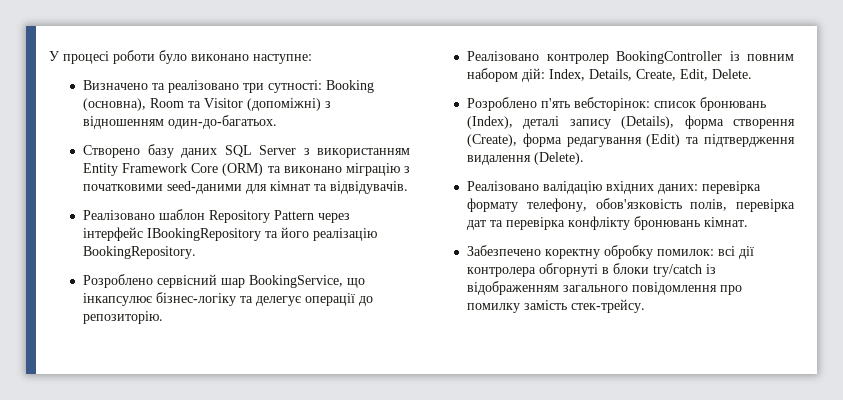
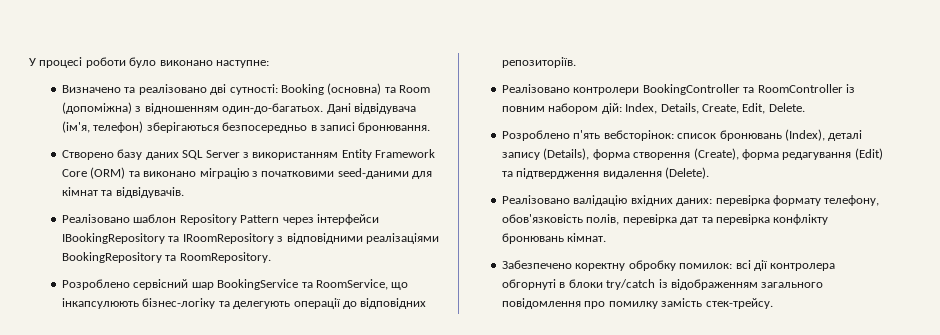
- Визначено та реалізовано три сутності: Booking (основна), Room та Visitor (допоміжні) з відношенням один-до-багатьох.
+ Визначено та реалізовано дві сутності: Booking (основна) та Room (допоміжна) з відношенням один-до-багатьох. Дані відвідувача (ім'я, телефон) зберігаються безпосередньо в записі бронювання.
- Реалізовано шаблон Repository Pattern через інтерфейс IBookingRepository та його реалізацію BookingRepository.
- Розроблено сервісний шар BookingService, що інкапсулює бізнес-логіку та делегує операції до репозиторію.
- Реалізовано контролер BookingController із повним набором дій: Index, Details, Create, Edit, Delete.
+ Реалізовано шаблон Repository Pattern через інтерфейси IBookingRepository та IRoomRepository з відповідними реалізаціями BookingRepository та RoomRepository.
+ Розроблено сервісний шар BookingService та RoomService, що інкапсулюють бізнес-логіку та делегують операції до відповідних репозиторіїв.
+ Реалізовано контролери BookingController та RoomController із повним набором дій: Index, Details, Create, Edit, Delete.

